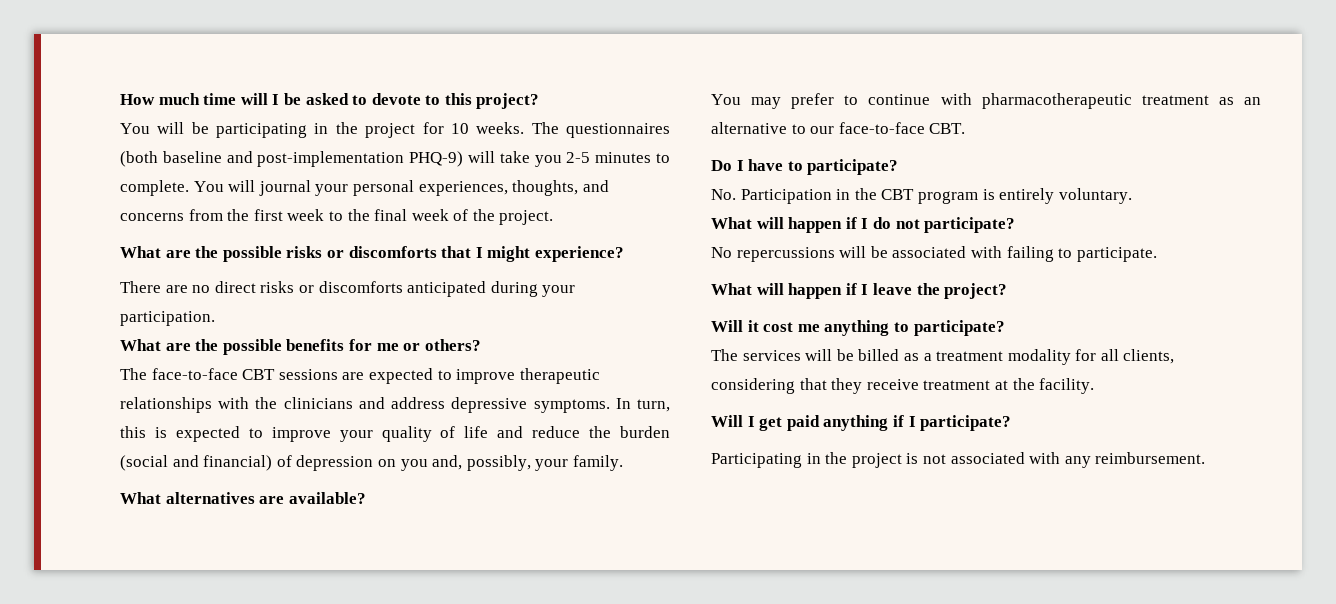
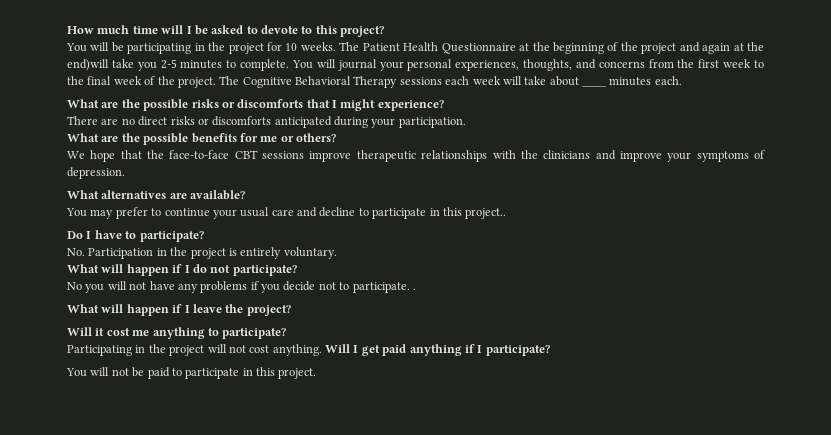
- The questionnaires (both baseline and post-implementation PHQ-9) will take you 2-5 minutes to complete.
+ The Patient Health Questionnaire at the beginning of the project and again at the end)will take you 2-5 minutes to complete.
+ The Cognitive Behavioral Therapy sessions each week will take about ____ minutes each.
- The face-to-face CBT sessions are expected to improve therapeutic relationships with the clinicians and address depressive symptoms. In turn, this is expected to improve your quality of life and reduce the burden (social and financial) of depression on you and, possibly, your family.
+ We hope that the face-to-face CBT sessions improve therapeutic relationships with the clinicians and improve your symptoms of depression.
- You may prefer to continue with pharmacotherapeutic treatment as an alternative to our face-to-face CBT.
+ You may prefer to continue your usual care and decline to participate in this project..
- No. Participation in the CBT program is entirely voluntary.
+ No. Participation in the project is entirely voluntary.
- No repercussions will be associated with failing to participate.
+ No you will not have any problems if you decide not to participate. .
- The services will be billed as a treatment modality for all clients, considering that they receive treatment at the facility.
- Will I get paid anything if I participate?
+ Participating in the project will not cost anything. Will I get paid anything if I participate?
- Participating in the project is not associated with any reimbursement.
+ You will not be paid to participate in this project.

